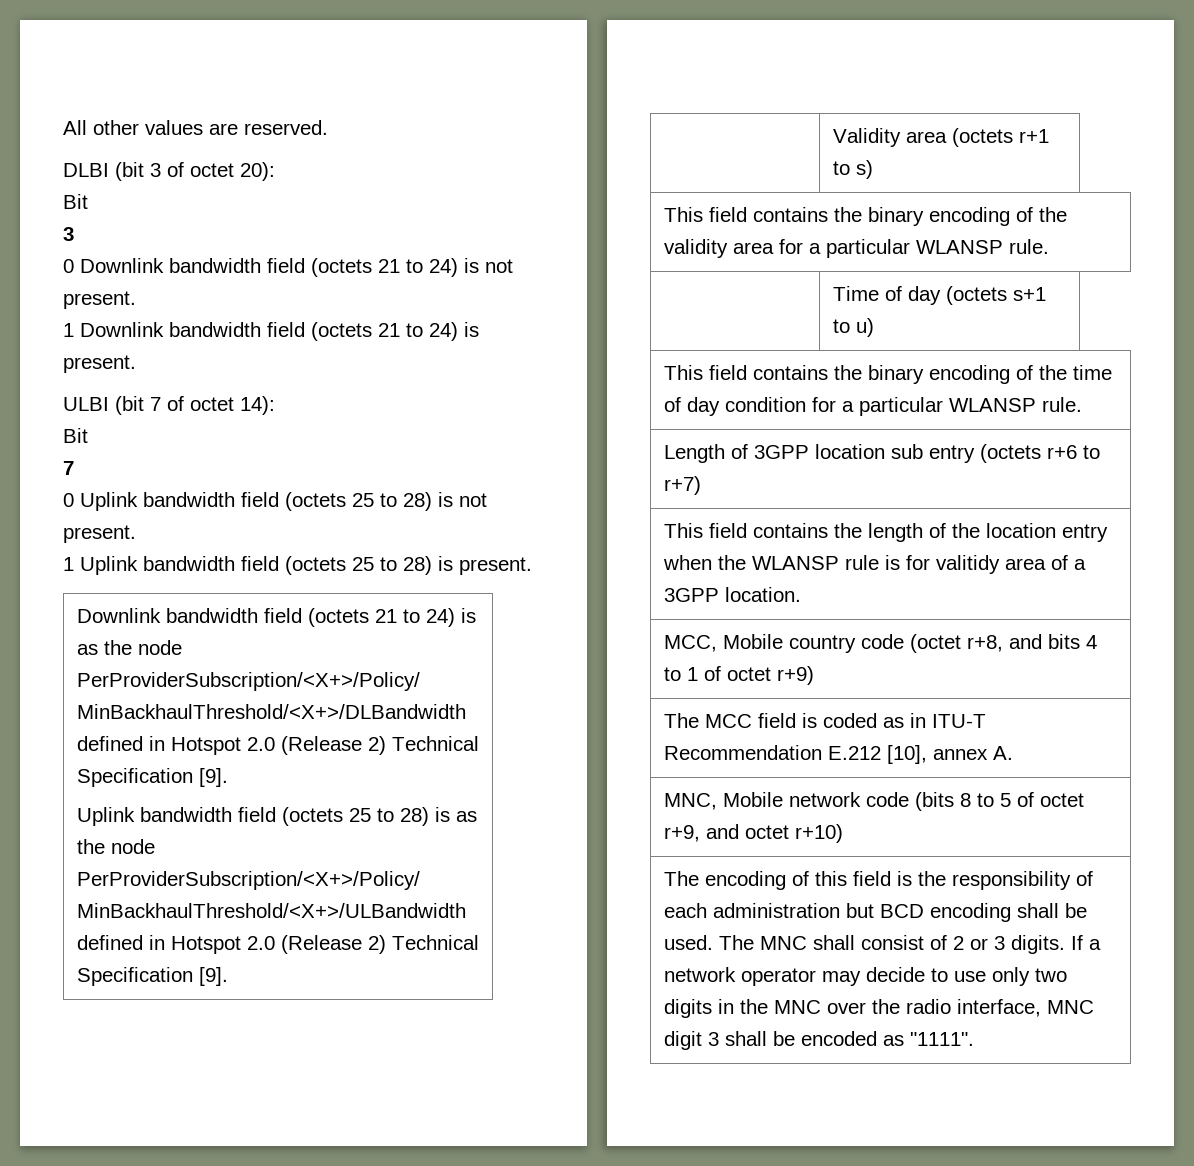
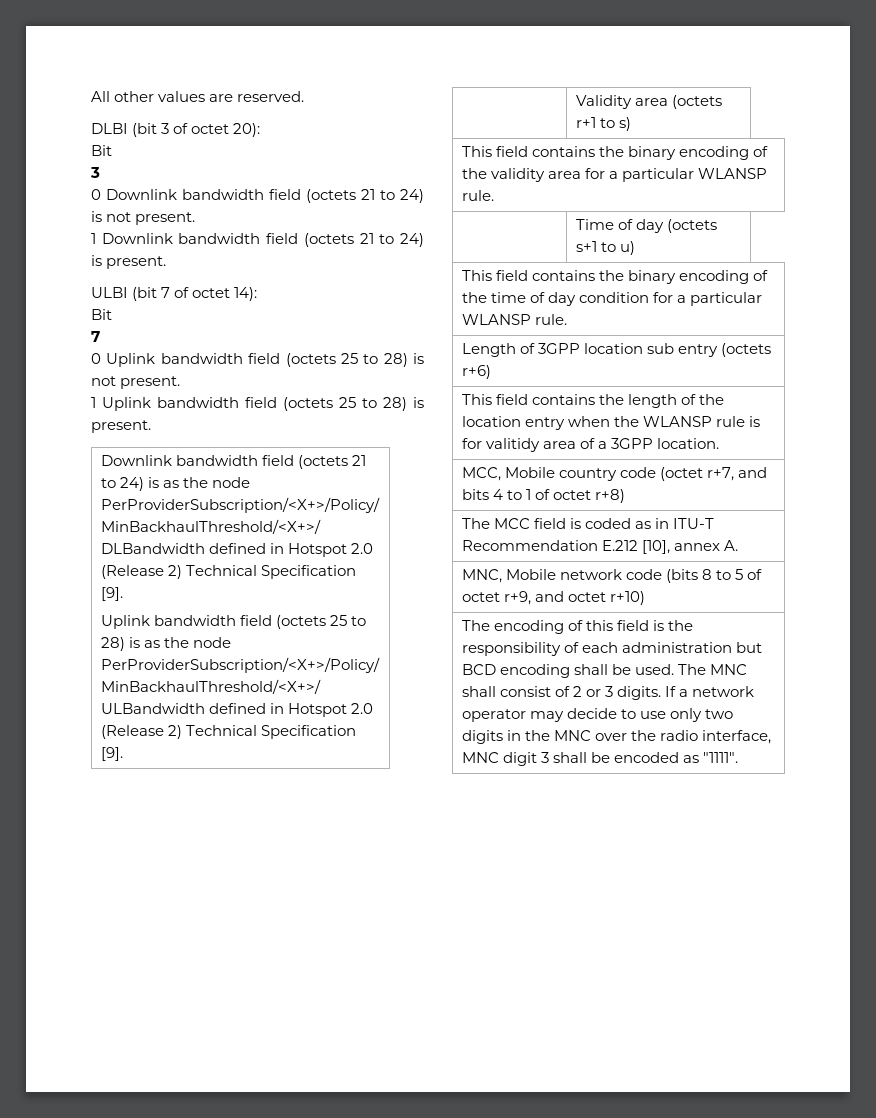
- Length of 3GPP location sub entry (octets r+6 to r+7)
+ Length of 3GPP location sub entry (octets r+6)
- MCC, Mobile country code (octet r+8, and bits 4 to 1 of octet r+9)
+ MCC, Mobile country code (octet r+7, and bits 4 to 1 of octet r+8)

